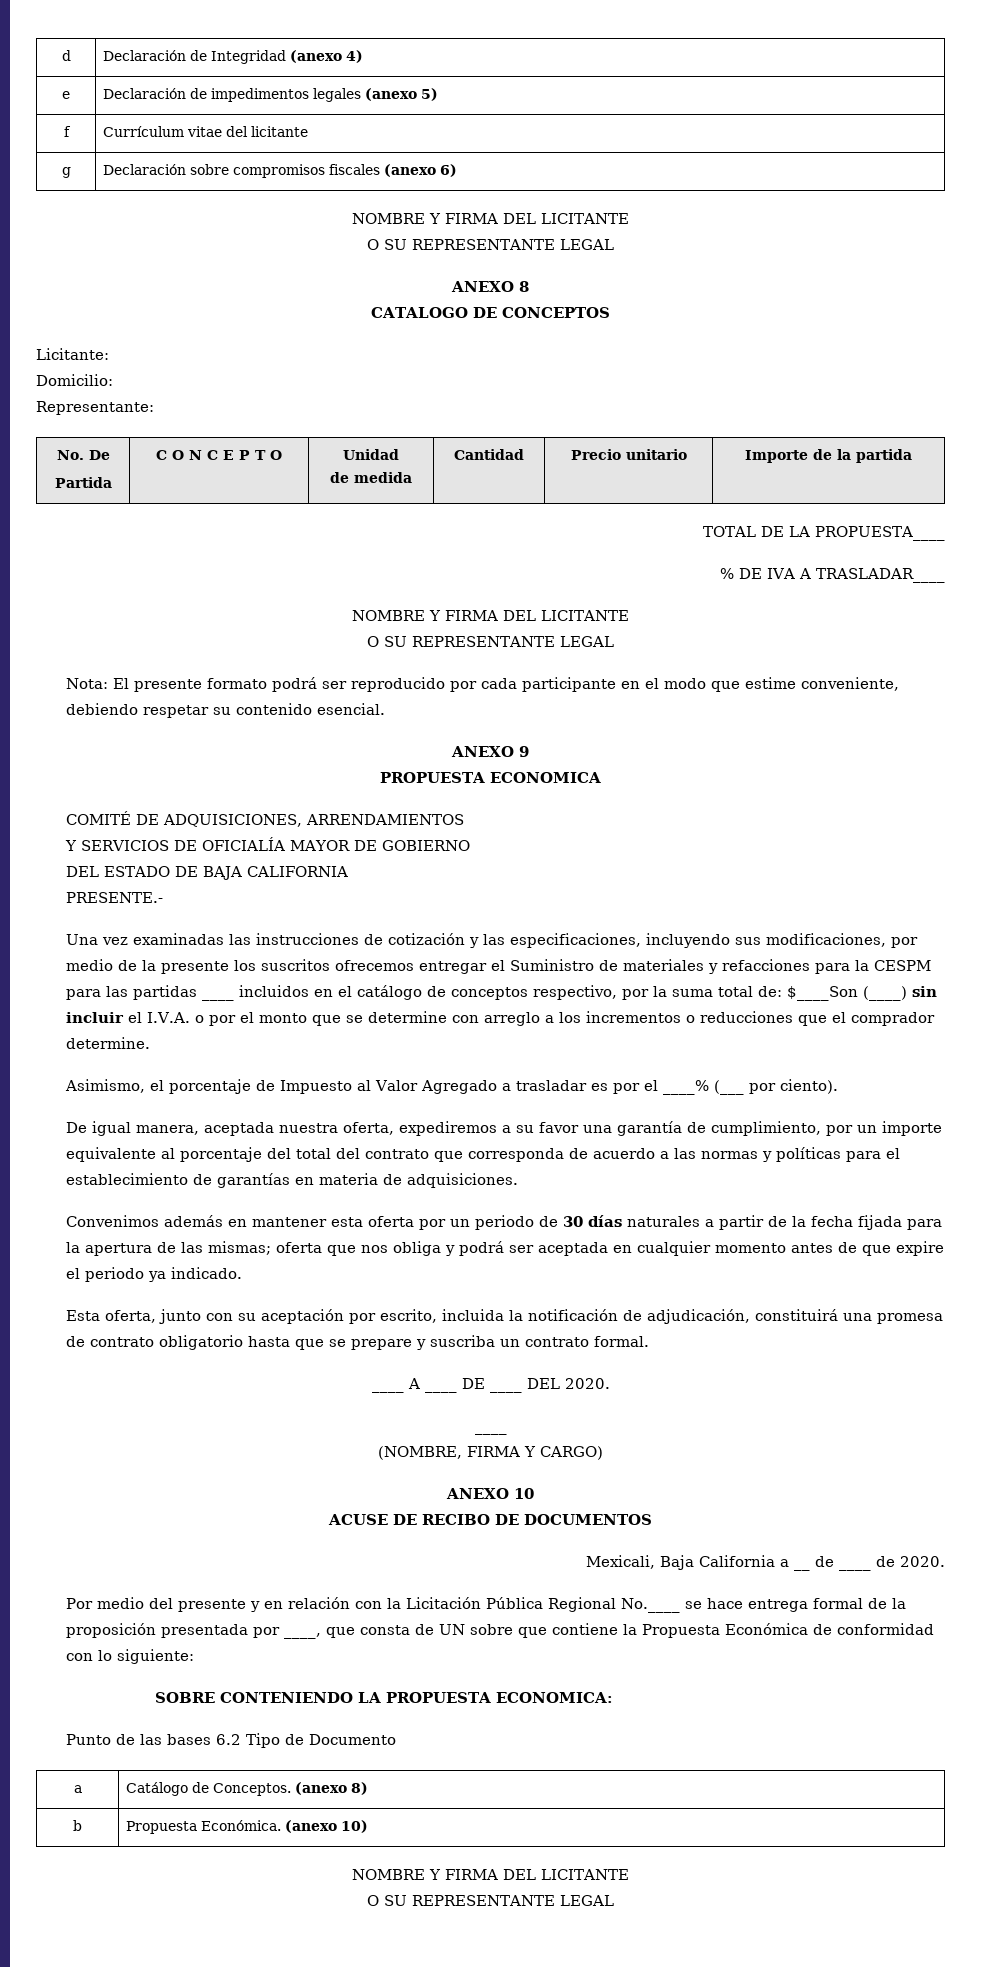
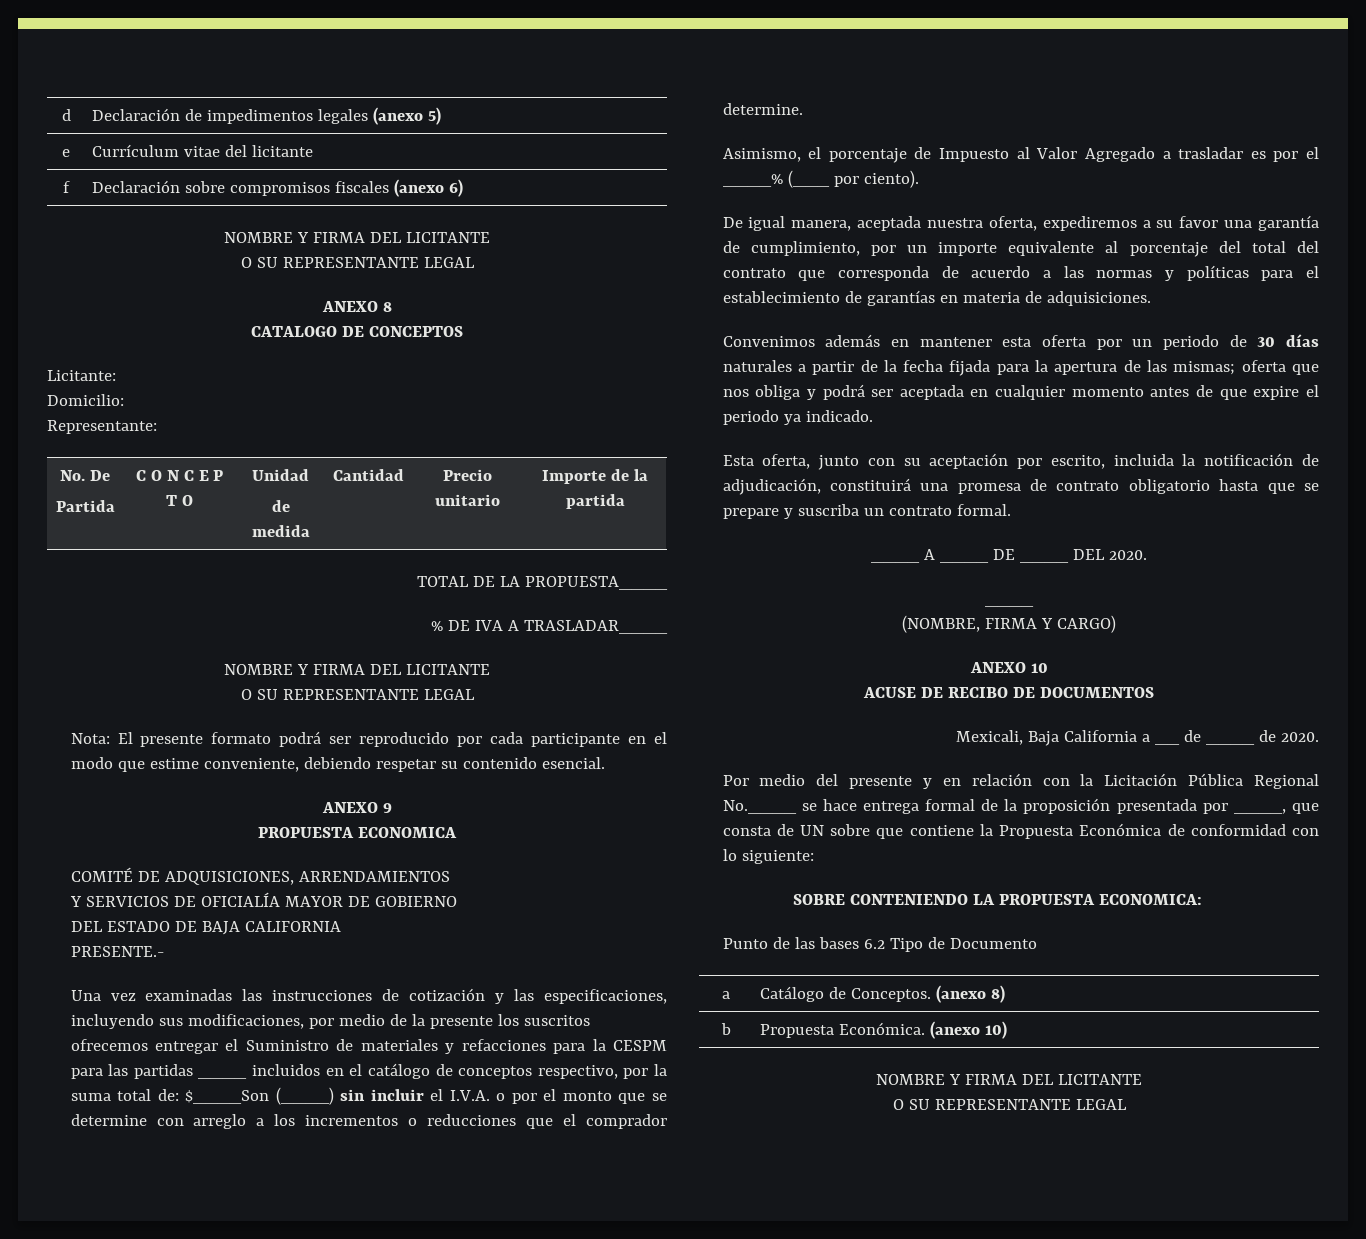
- d | Declaración de Integridad (anexo 4)
- e | Declaración de impedimentos legales (anexo 5)
+ d | Declaración de impedimentos legales (anexo 5)
- f | Currículum vitae del licitante
+ e | Currículum vitae del licitante
- g | Declaración sobre compromisos fiscales (anexo 6)
+ f | Declaración sobre compromisos fiscales (anexo 6)

